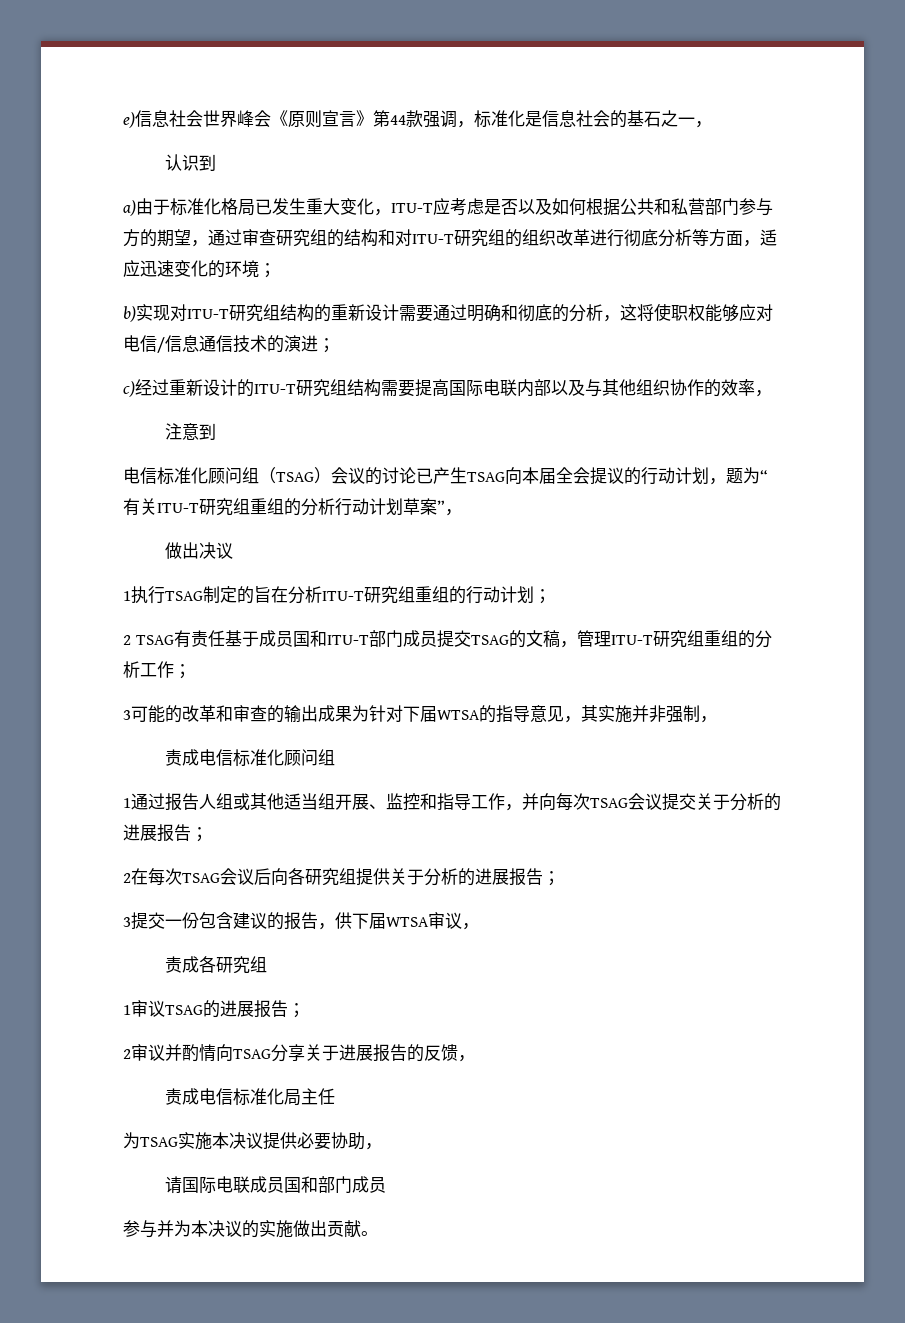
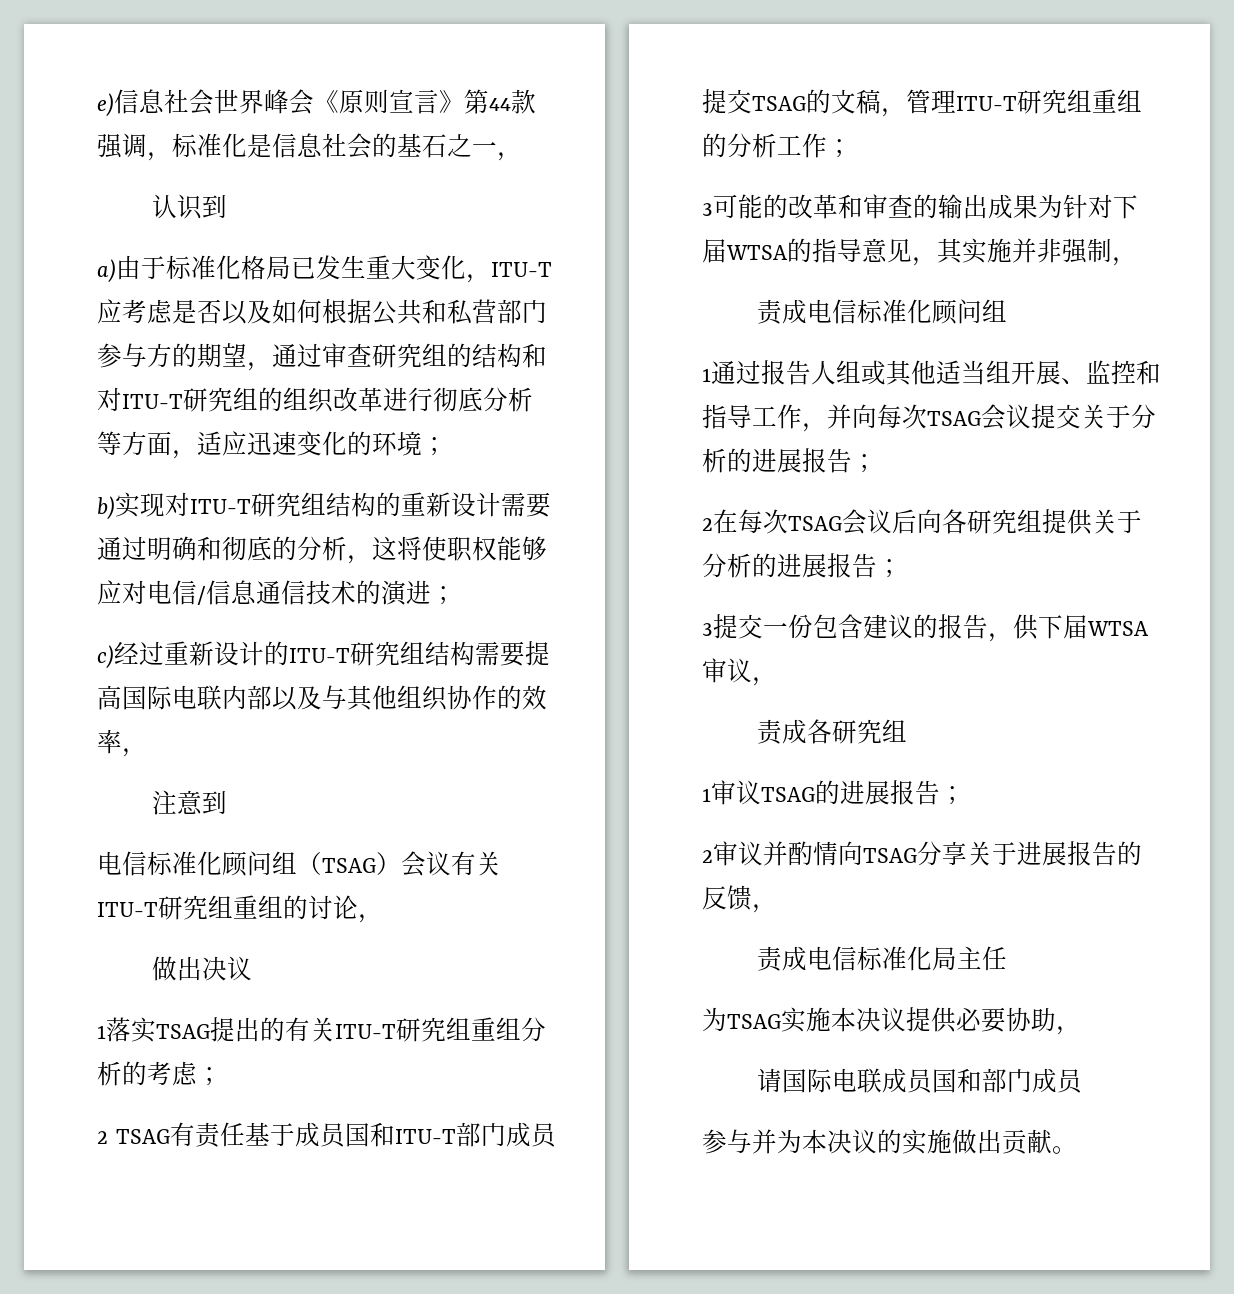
- 电信标准化顾问组（TSAG）会议的讨论已产生TSAG向本届全会提议的行动计划，题为“有关ITU-T研究组重组的分析行动计划草案”，
+ 电信标准化顾问组（TSAG）会议有关ITU-T研究组重组的讨论，
- 1执行TSAG制定的旨在分析ITU-T研究组重组的行动计划；
+ 1落实TSAG提出的有关ITU-T研究组重组分析的考虑；

